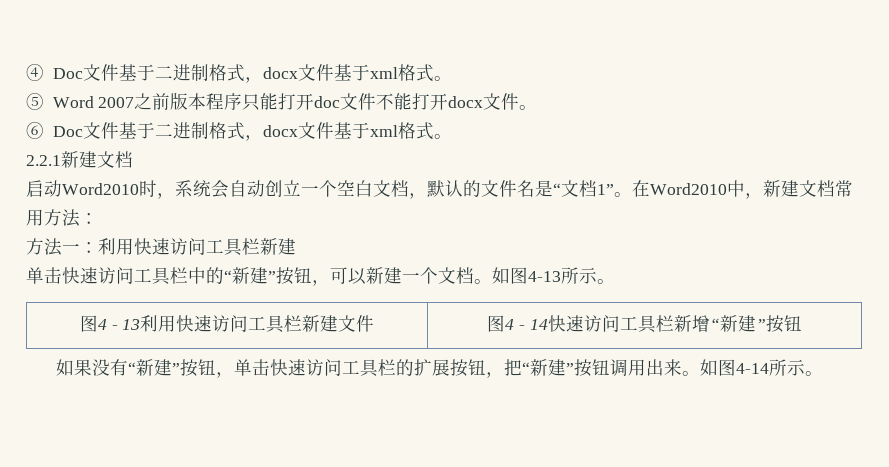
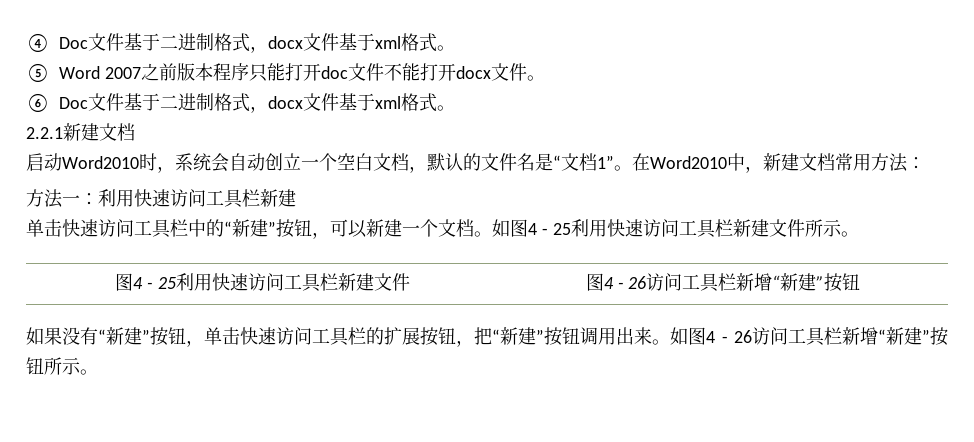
- 如图4-13所示。
+ 如图4 - 25利用快速访问工具栏新建文件所示。
- 图4 - 13利用快速访问工具栏新建文件 | 图4 - 14快速访问工具栏新增“新建”按钮
+ 图4 - 25利用快速访问工具栏新建文件 | 图4 - 26访问工具栏新增“新建”按钮
- 如图4-14所示。
+ 如图4 - 26访问工具栏新增“新建”按钮所示。

